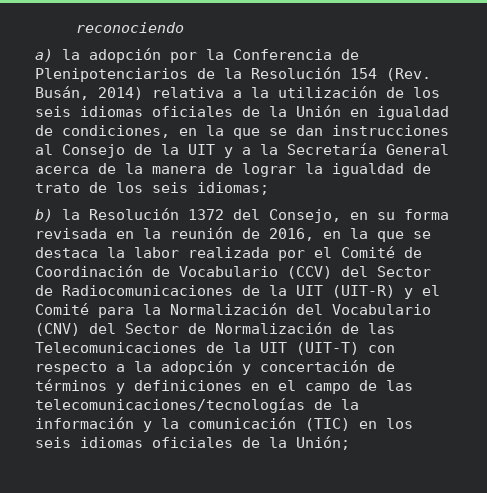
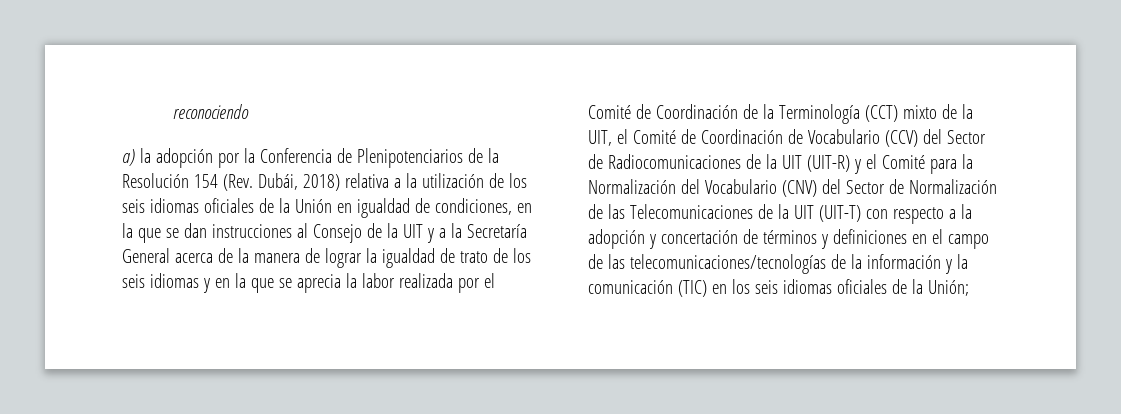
- a) la adopción por la Conferencia de Plenipotenciarios de la Resolución 154 (Rev. Busán, 2014) relativa a la utilización de los seis idiomas oficiales de la Unión en igualdad de condiciones, en la que se dan instrucciones al Consejo de la UIT y a la Secretaría General acerca de la manera de lograr la igualdad de trato de los seis idiomas;
- b) la Resolución 1372 del Consejo, en su forma revisada en la reunión de 2016, en la que se destaca la labor realizada por el Comité de Coordinación de Vocabulario (CCV) del Sector de Radiocomunicaciones de la UIT (UIT-R) y el Comité para la Normalización del Vocabulario (CNV) del Sector de Normalización de las Telecomunicaciones de la UIT (UIT-T) con respecto a la adopción y concertación de términos y definiciones en el campo de las telecomunicaciones/tecnologías de la información y la comunicación (TIC) en los seis idiomas oficiales de la Unión;
+ a) la adopción por la Conferencia de Plenipotenciarios de la Resolución 154 (Rev. Dubái, 2018) relativa a la utilización de los seis idiomas oficiales de la Unión en igualdad de condiciones, en la que se dan instrucciones al Consejo de la UIT y a la Secretaría General acerca de la manera de lograr la igualdad de trato de los seis idiomas y en la que se aprecia la labor realizada por el Comité de Coordinación de la Terminología (CCT) mixto de la UIT, el Comité de Coordinación de Vocabulario (CCV) del Sector de Radiocomunicaciones de la UIT (UIT-R) y el Comité para la Normalización del Vocabulario (CNV) del Sector de Normalización de las Telecomunicaciones de la UIT (UIT-T) con respecto a la adopción y concertación de términos y definiciones en el campo de las telecomunicaciones/tecnologías de la información y la comunicación (TIC) en los seis idiomas oficiales de la Unión;

